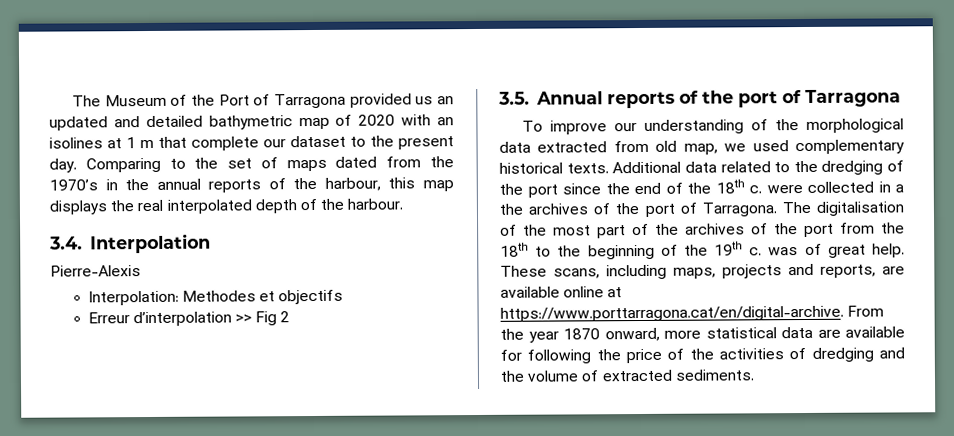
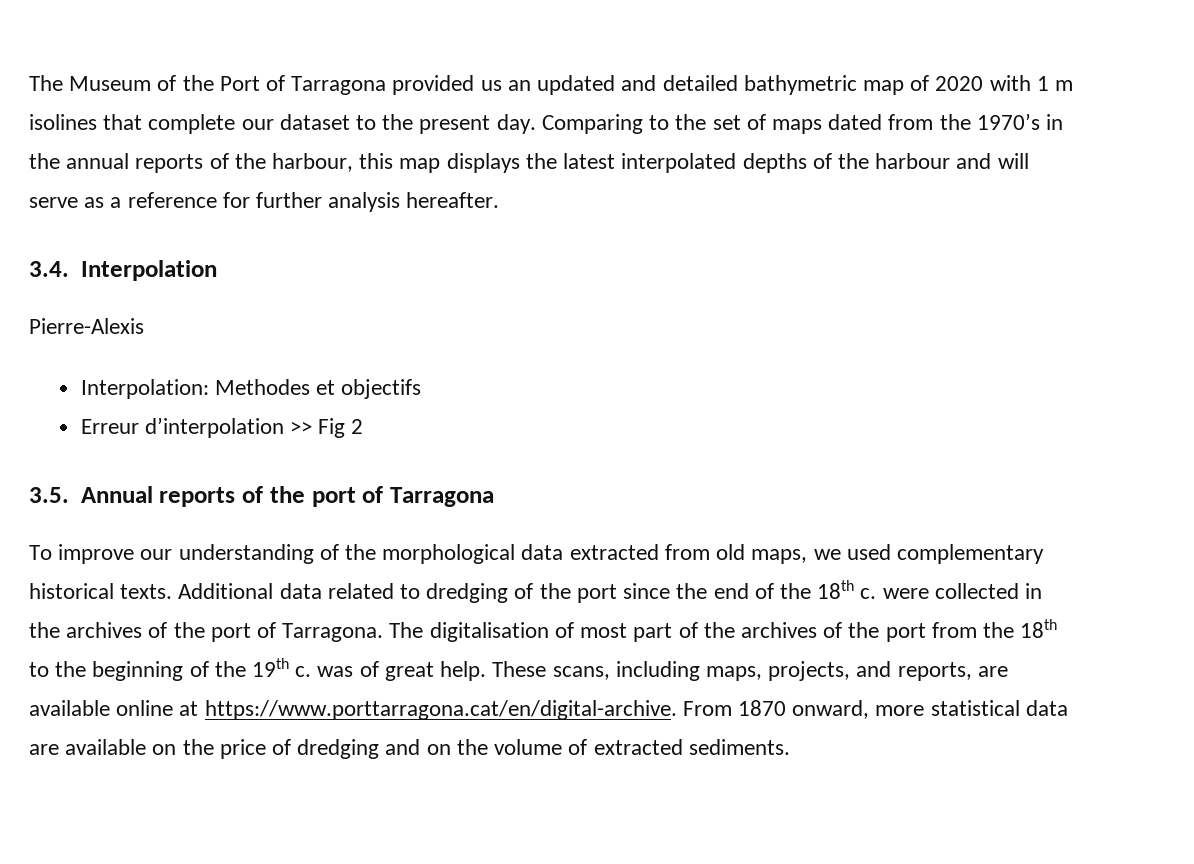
- The Museum of the Port of Tarragona provided us an updated and detailed bathymetric map of 2020 with an isolines at 1 m that complete our dataset to the present day.
+ The Museum of the Port of Tarragona provided us an updated and detailed bathymetric map of 2020 with 1 m isolines that complete our dataset to the present day.
- Comparing to the set of maps dated from the 1970’s in the annual reports of the harbour, this map displays the real interpolated depth of the harbour.
+ Comparing to the set of maps dated from the 1970’s in the annual reports of the harbour, this map displays the latest interpolated depths of the harbour and will serve as a reference for further analysis hereafter.
- To improve our understanding of the morphological data extracted from old map, we used complementary historical texts.
+ To improve our understanding of the morphological data extracted from old maps, we used complementary historical texts.
- Additional data related to the dredging of the port since the end of the 18th c. were collected in a the archives of the port of Tarragona.
+ Additional data related to dredging of the port since the end of the 18th c. were collected in the archives of the port of Tarragona.
- The digitalisation of the most part of the archives of the port from the 18th to the beginning of the 19th c. was of great help.
+ The digitalisation of most part of the archives of the port from the 18th to the beginning of the 19th c. was of great help.
- These scans, including maps, projects and reports, are available online at https://www.porttarragona.cat/en/digital-archive. From the year 1870 onward, more statistical data are available for following the price of the activities of dredging and the volume of extracted sediments.
+ These scans, including maps, projects, and reports, are available online at https://www.porttarragona.cat/en/digital-archive. From 1870 onward, more statistical data are available on the price of dredging and on the volume of extracted sediments.

